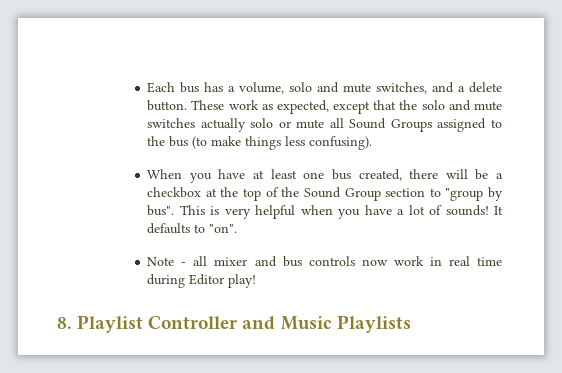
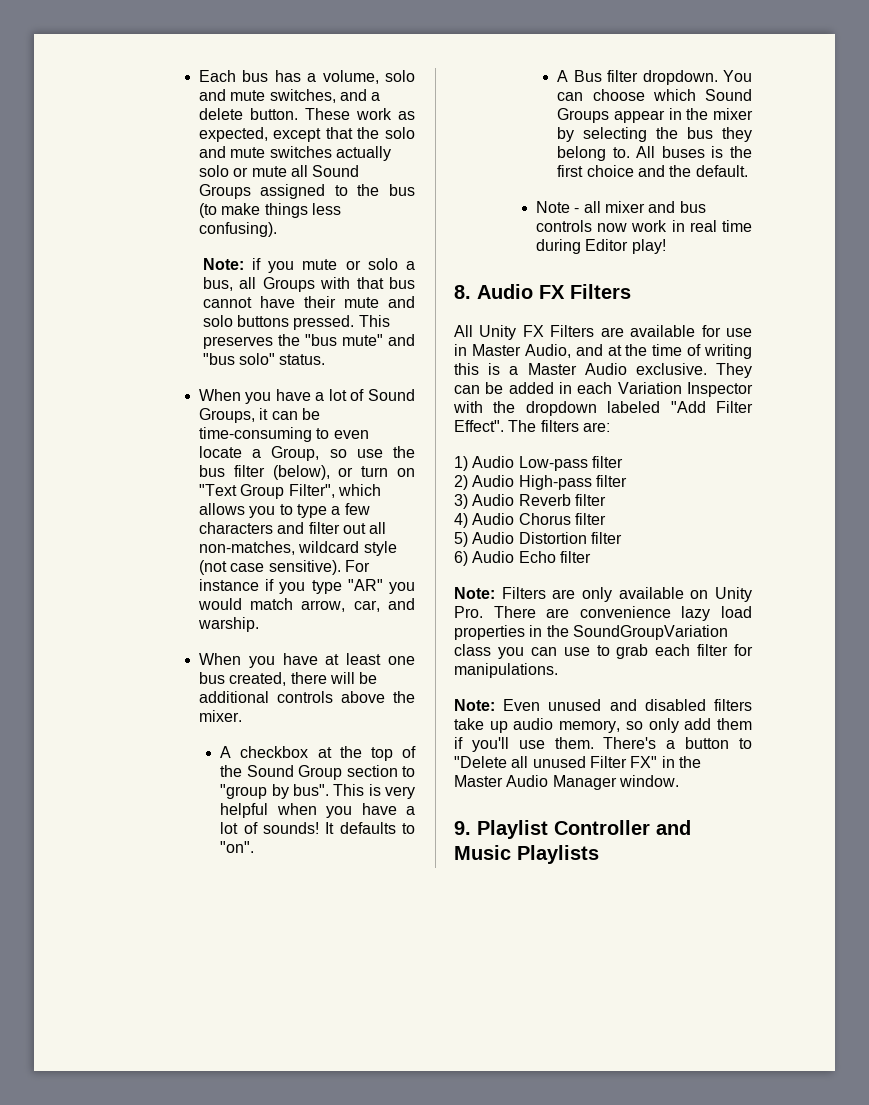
+ Note: if you mute or solo a bus, all Groups with that bus cannot have their mute and solo buttons pressed. This preserves the "bus mute" and "bus solo" status.
+ When you have a lot of Sound Groups, it can be time-consuming to even locate a Group, so use the bus filter (below), or turn on "Text Group Filter", which allows you to type a few characters and filter out all non-matches, wildcard style (not case sensitive). For instance if you type "AR" you would match arrow, car, and warship.
- When you have at least one bus created, there will be a checkbox at the top of the Sound Group section to "group by bus".
+ When you have at least one bus created, there will be additional controls above the mixer.
+ A checkbox at the top of the Sound Group section to "group by bus".
+ A Bus filter dropdown. You can choose which Sound Groups appear in the mixer by selecting the bus they belong to. All buses is the first choice and the default.
- 8. Playlist Controller and Music Playlists
+ 8. Audio FX Filters
+ All Unity FX Filters are available for use in Master Audio, and at the time of writing this is a Master Audio exclusive. They can be added in each Variation Inspector with the dropdown labeled "Add Filter Effect". The filters are:
+ 1) Audio Low-pass filter
+ 2) Audio High-pass filter
+ 3) Audio Reverb filter
+ 4) Audio Chorus filter
+ 5) Audio Distortion filter
+ 6) Audio Echo filter
+ Note: Filters are only available on Unity Pro. There are convenience lazy load properties in the SoundGroupVariation class you can use to grab each filter for manipulations.
+ Note: Even unused and disabled filters take up audio memory, so only add them if you'll use them. There's a button to "Delete all unused Filter FX" in the Master Audio Manager window.
+ 9. Playlist Controller and Music Playlists

